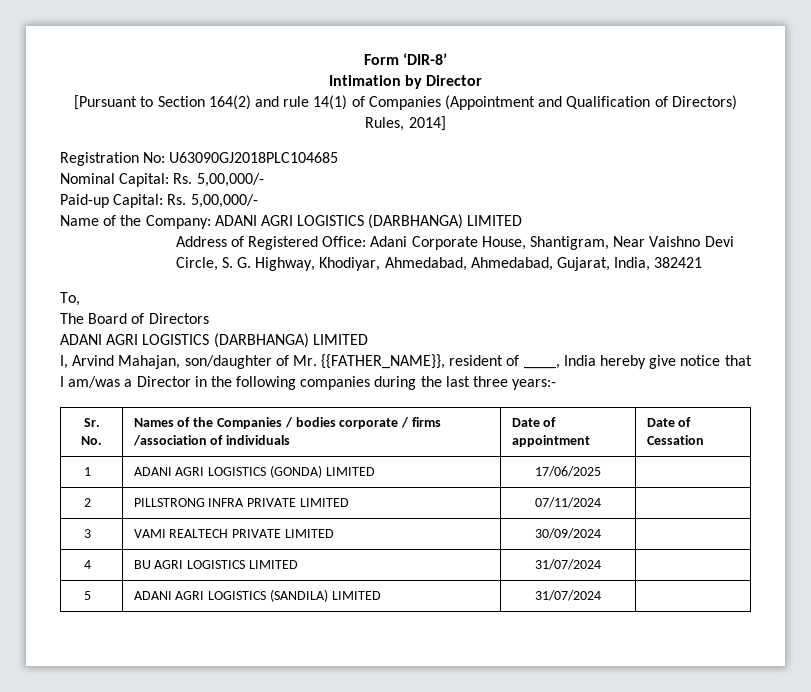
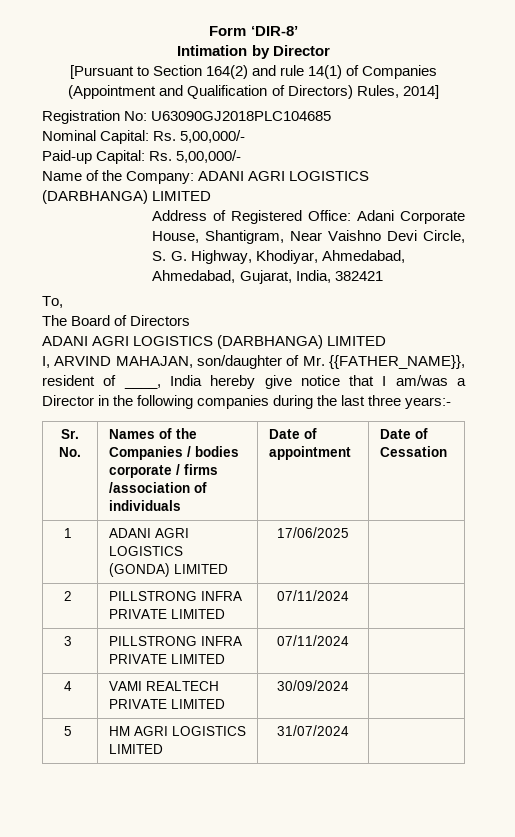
- I, Arvind Mahajan, son/daughter of Mr. {{FATHER_NAME}}, resident of ____, India hereby give notice that I am/was a Director in the following companies during the last three years:-
+ I, ARVIND MAHAJAN, son/daughter of Mr. {{FATHER_NAME}}, resident of ____, India hereby give notice that I am/was a Director in the following companies during the last three years:-
- 3 | VAMI REALTECH PRIVATE LIMITED | 30/09/2024 |
+ 3 | PILLSTRONG INFRA PRIVATE LIMITED | 07/11/2024 |
+ 4 | VAMI REALTECH PRIVATE LIMITED | 30/09/2024 |
- 4 | BU AGRI LOGISTICS LIMITED | 31/07/2024 |
+ 5 | HM AGRI LOGISTICS LIMITED | 31/07/2024 |
- 5 | ADANI AGRI LOGISTICS (SANDILA) LIMITED | 31/07/2024 |

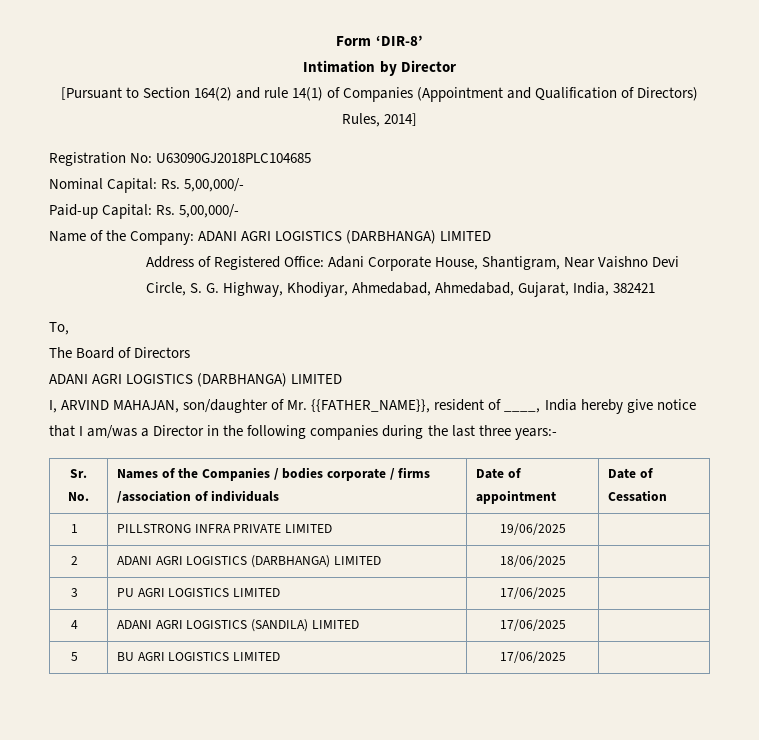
- 1 | ADANI AGRI LOGISTICS (GONDA) LIMITED | 17/06/2025 |
- 2 | PILLSTRONG INFRA PRIVATE LIMITED | 07/11/2024 |
- 3 | PILLSTRONG INFRA PRIVATE LIMITED | 07/11/2024 |
- 4 | VAMI REALTECH PRIVATE LIMITED | 30/09/2024 |
+ 1 | PILLSTRONG INFRA PRIVATE LIMITED | 19/06/2025 |
+ 2 | ADANI AGRI LOGISTICS (DARBHANGA) LIMITED | 18/06/2025 |
+ 3 | PU AGRI LOGISTICS LIMITED | 17/06/2025 |
+ 4 | ADANI AGRI LOGISTICS (SANDILA) LIMITED | 17/06/2025 |
- 5 | HM AGRI LOGISTICS LIMITED | 31/07/2024 |
+ 5 | BU AGRI LOGISTICS LIMITED | 17/06/2025 |

